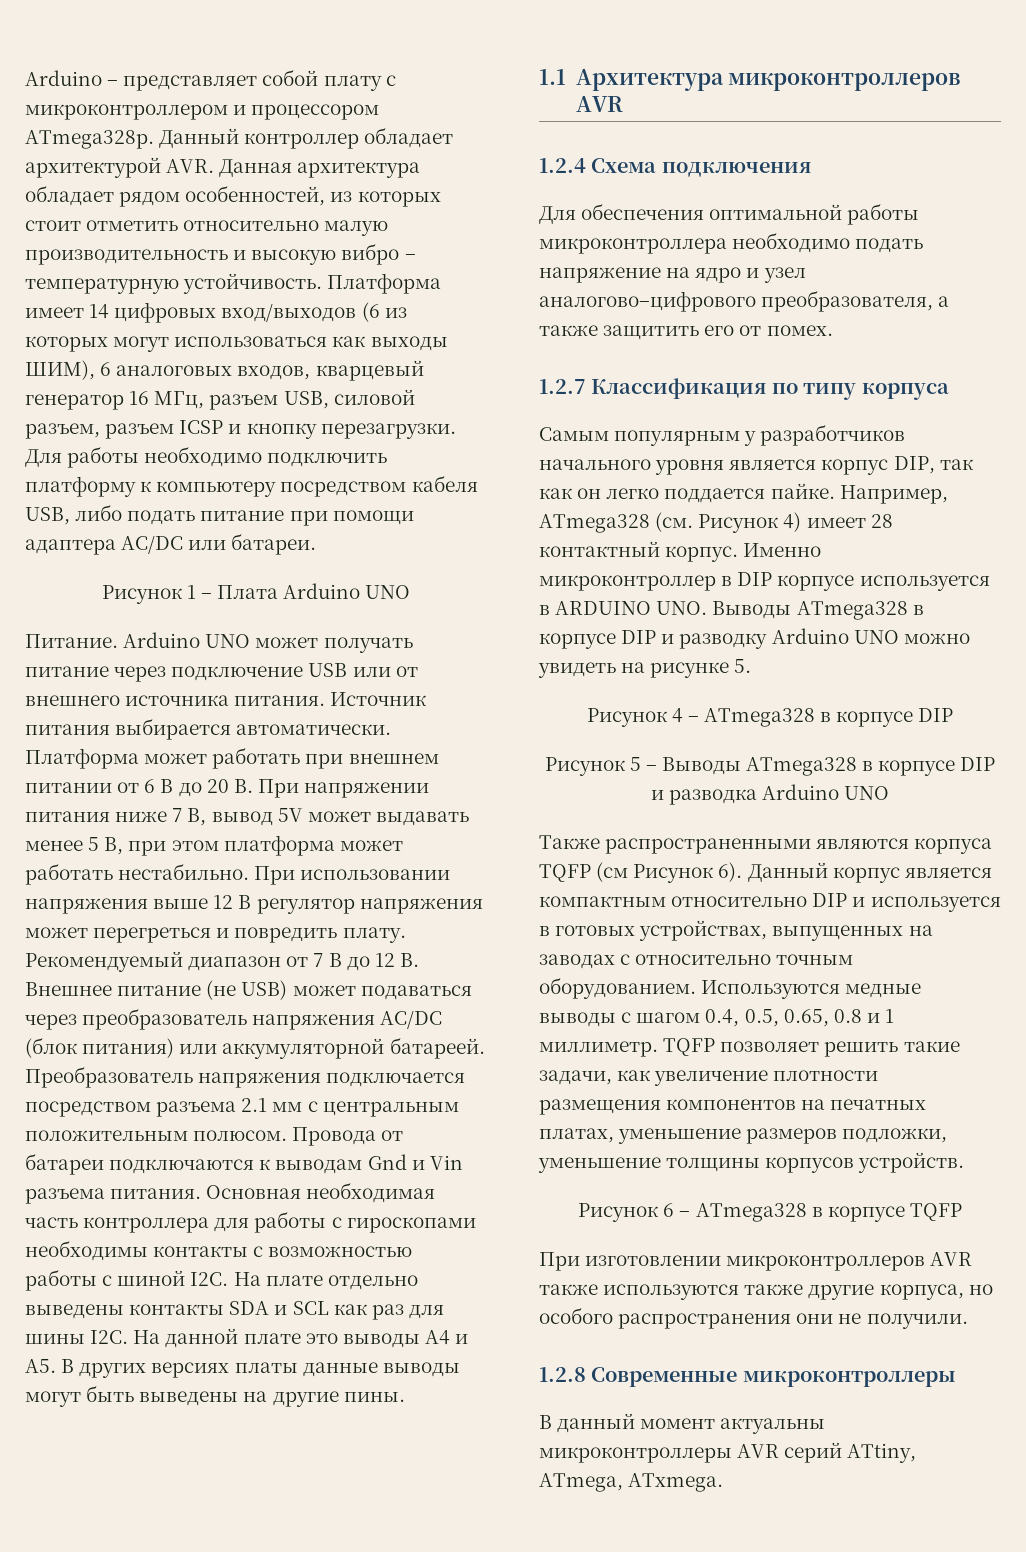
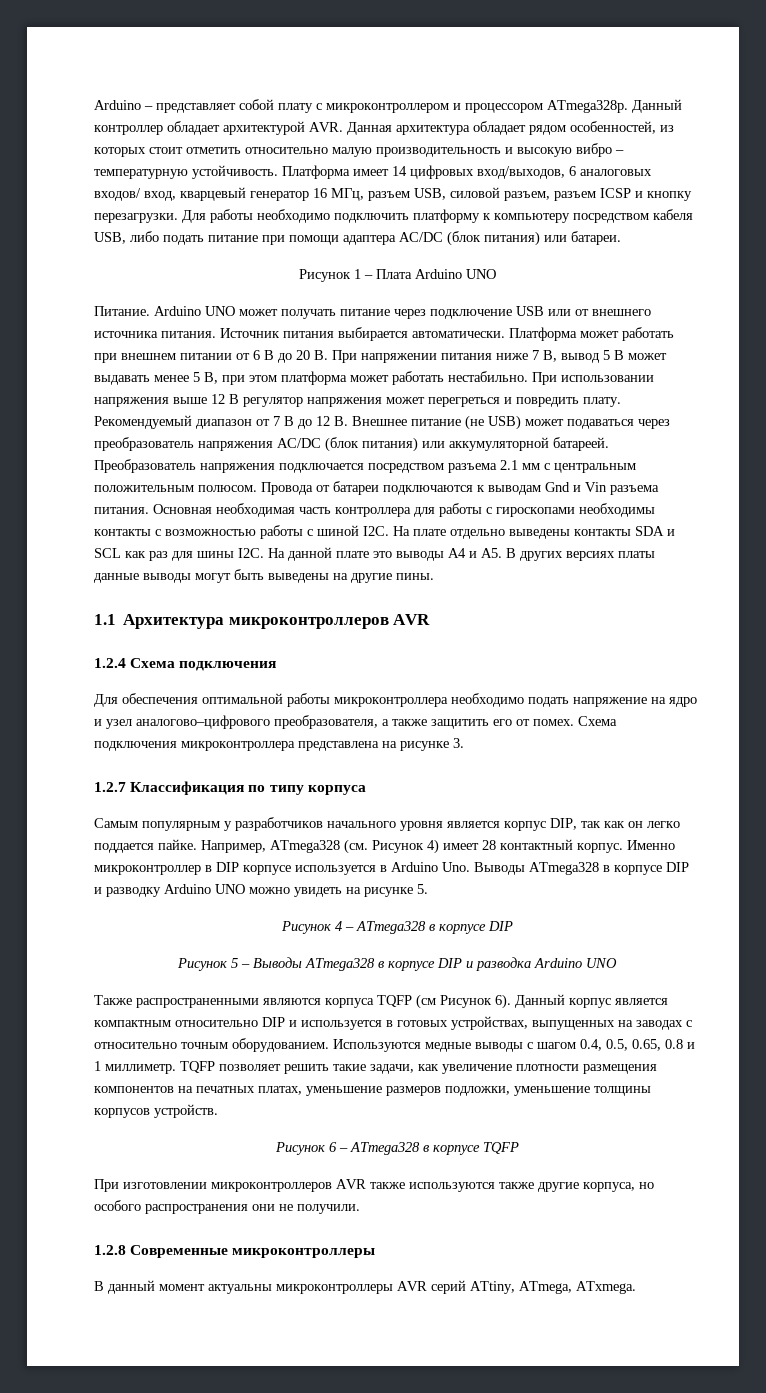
- Платформа имеет 14 цифровых вход/выходов (6 из которых могут использоваться как выходы ШИМ), 6 аналоговых входов, кварцевый генератор 16 МГц, разъем USB, силовой разъем, разъем ICSP и кнопку перезагрузки.
+ Платформа имеет 14 цифровых вход/выходов, 6 аналоговых входов/ вход, кварцевый генератор 16 МГц, разъем USB, силовой разъем, разъем ICSP и кнопку перезагрузки.
- Для работы необходимо подключить платформу к компьютеру посредством кабеля USB, либо подать питание при помощи адаптера AC/DC или батареи.
+ Для работы необходимо подключить платформу к компьютеру посредством кабеля USB, либо подать питание при помощи адаптера AC/DC (блок питания) или батареи.
- Платформа может работать при внешнем питании от 6 В до 20 В. При напряжении питания ниже 7 В, вывод 5V может выдавать менее 5 В, при этом платформа может работать нестабильно.
+ Платформа может работать при внешнем питании от 6 В до 20 В. При напряжении питания ниже 7 В, вывод 5 В может выдавать менее 5 В, при этом платформа может работать нестабильно.
+ Схема подключения микроконтроллера представлена на рисунке 3.
- Именно микроконтроллер в DIP корпусе используется в ARDUINO UNO. Выводы ATmega328 в корпусе DIP и разводку Arduino UNO можно увидеть на рисунке 5.
+ Именно микроконтроллер в DIP корпусе используется в Arduino Uno. Выводы ATmega328 в корпусе DIP и разводку Arduino UNO можно увидеть на рисунке 5.

